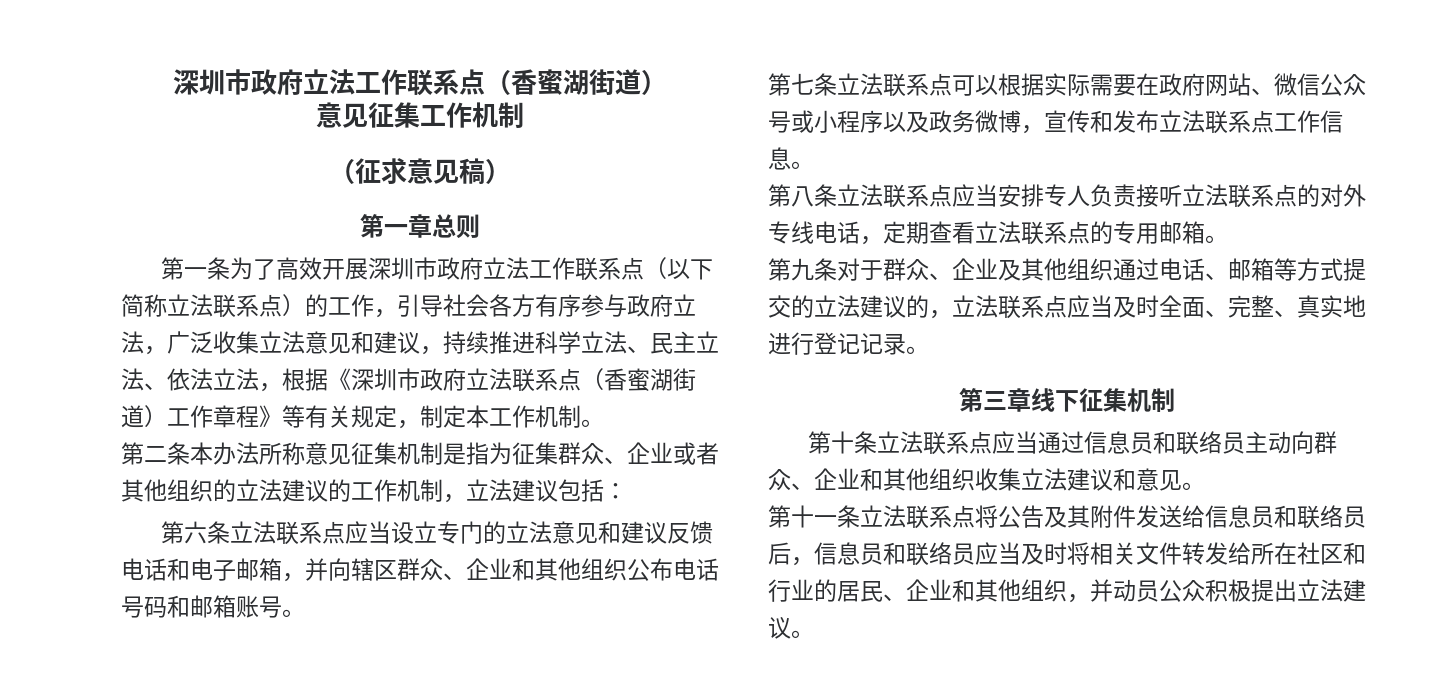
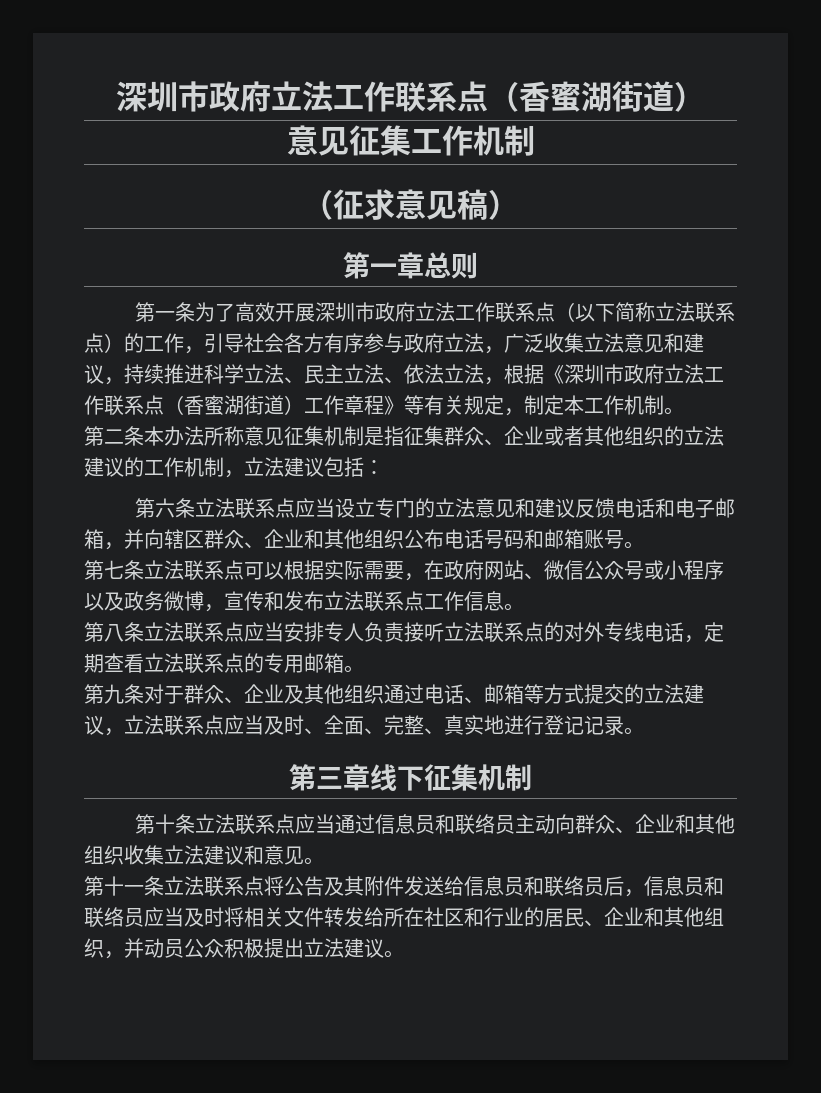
- 第一条为了高效开展深圳市政府立法工作联系点（以下简称立法联系点）的工作，引导社会各方有序参与政府立法，广泛收集立法意见和建议，持续推进科学立法、民主立法、依法立法，根据《深圳市政府立法联系点（香蜜湖街道）工作章程》等有关规定，制定本工作机制。
+ 第一条为了高效开展深圳市政府立法工作联系点（以下简称立法联系点）的工作，引导社会各方有序参与政府立法，广泛收集立法意见和建议，持续推进科学立法、民主立法、依法立法，根据《深圳市政府立法工作联系点（香蜜湖街道）工作章程》等有关规定，制定本工作机制。
- 第二条本办法所称意见征集机制是指为征集群众、企业或者其他组织的立法建议的工作机制，立法建议包括：
+ 第二条本办法所称意见征集机制是指征集群众、企业或者其他组织的立法建议的工作机制，立法建议包括：
- 第七条立法联系点可以根据实际需要在政府网站、微信公众号或小程序以及政务微博，宣传和发布立法联系点工作信息。
+ 第七条立法联系点可以根据实际需要，在政府网站、微信公众号或小程序以及政务微博，宣传和发布立法联系点工作信息。
- 第九条对于群众、企业及其他组织通过电话、邮箱等方式提交的立法建议的，立法联系点应当及时全面、完整、真实地进行登记记录。
+ 第九条对于群众、企业及其他组织通过电话、邮箱等方式提交的立法建议，立法联系点应当及时、全面、完整、真实地进行登记记录。

